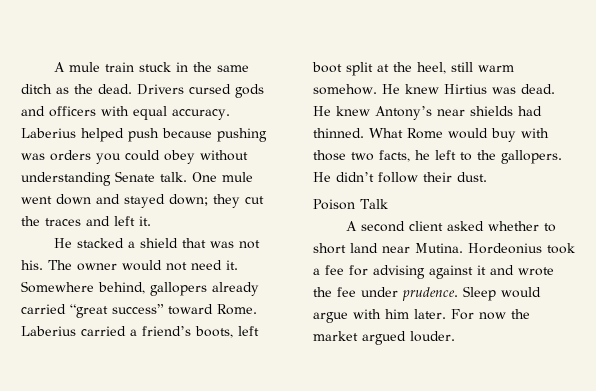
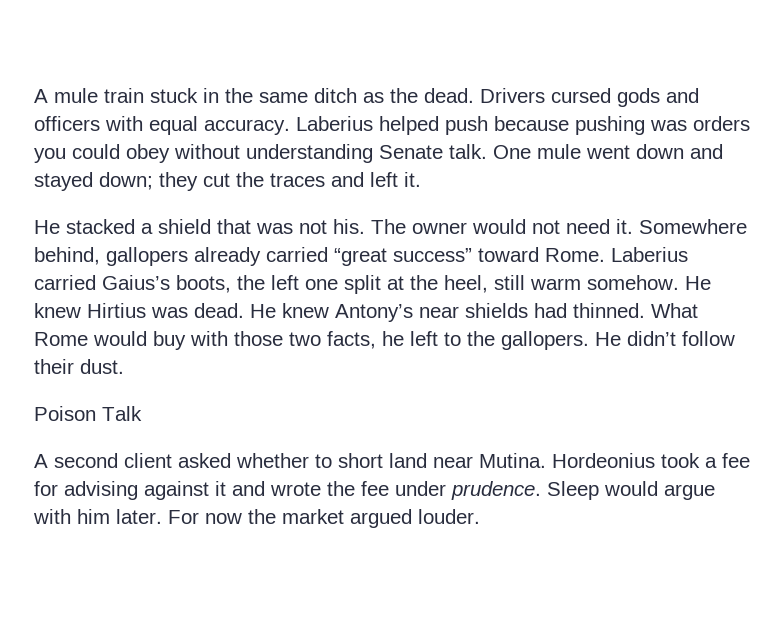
- Laberius carried a friend’s boots, left boot split at the heel, still warm somehow.
+ Laberius carried Gaius’s boots, the left one split at the heel, still warm somehow.

